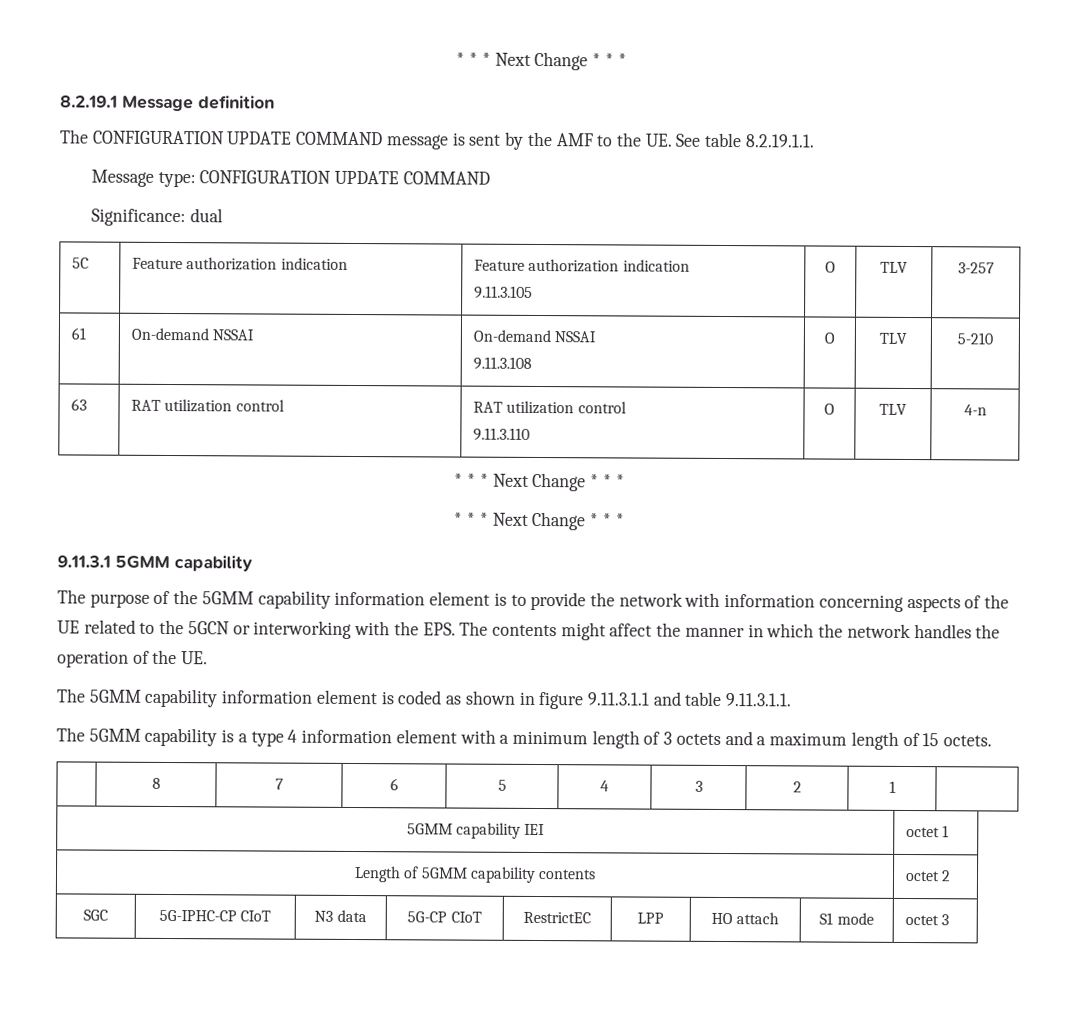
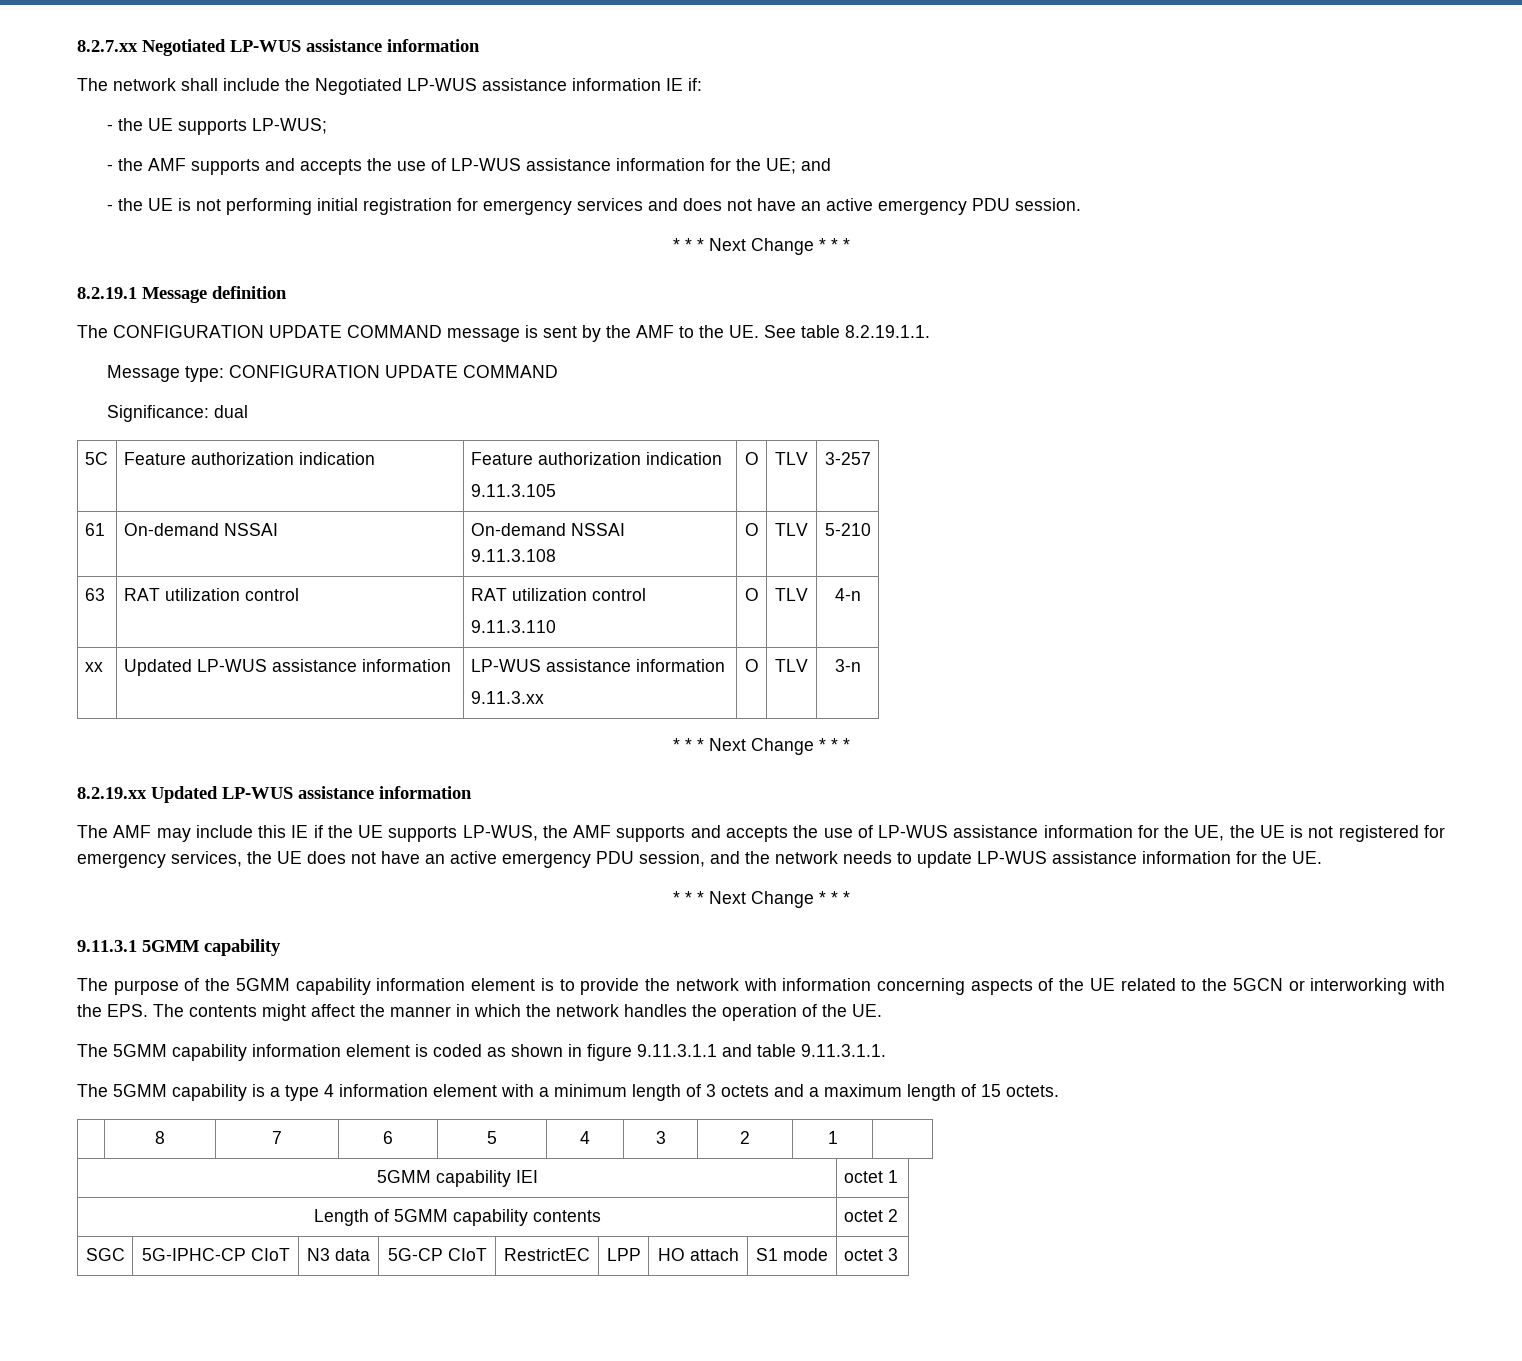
+ 8.2.7.xx Negotiated LP-WUS assistance information
+ The network shall include the Negotiated LP-WUS assistance information IE if:
+ - the UE supports LP-WUS;
+ - the AMF supports and accepts the use of LP-WUS assistance information for the UE; and
+ - the UE is not performing initial registration for emergency services and does not have an active emergency PDU session.
  63 | RAT utilization control | RAT utilization control
  9.11.3.110 | O | TLV | 4-n
+ xx | Updated LP-WUS assistance information | LP-WUS assistance information
+ 9.11.3.xx | O | TLV | 3-n
  * * * Next Change * * *
+ 8.2.19.xx Updated LP-WUS assistance information
+ The AMF may include this IE if the UE supports LP-WUS, the AMF supports and accepts the use of LP-WUS assistance information for the UE, the UE is not registered for emergency services, the UE does not have an active emergency PDU session, and the network needs to update LP-WUS assistance information for the UE.

